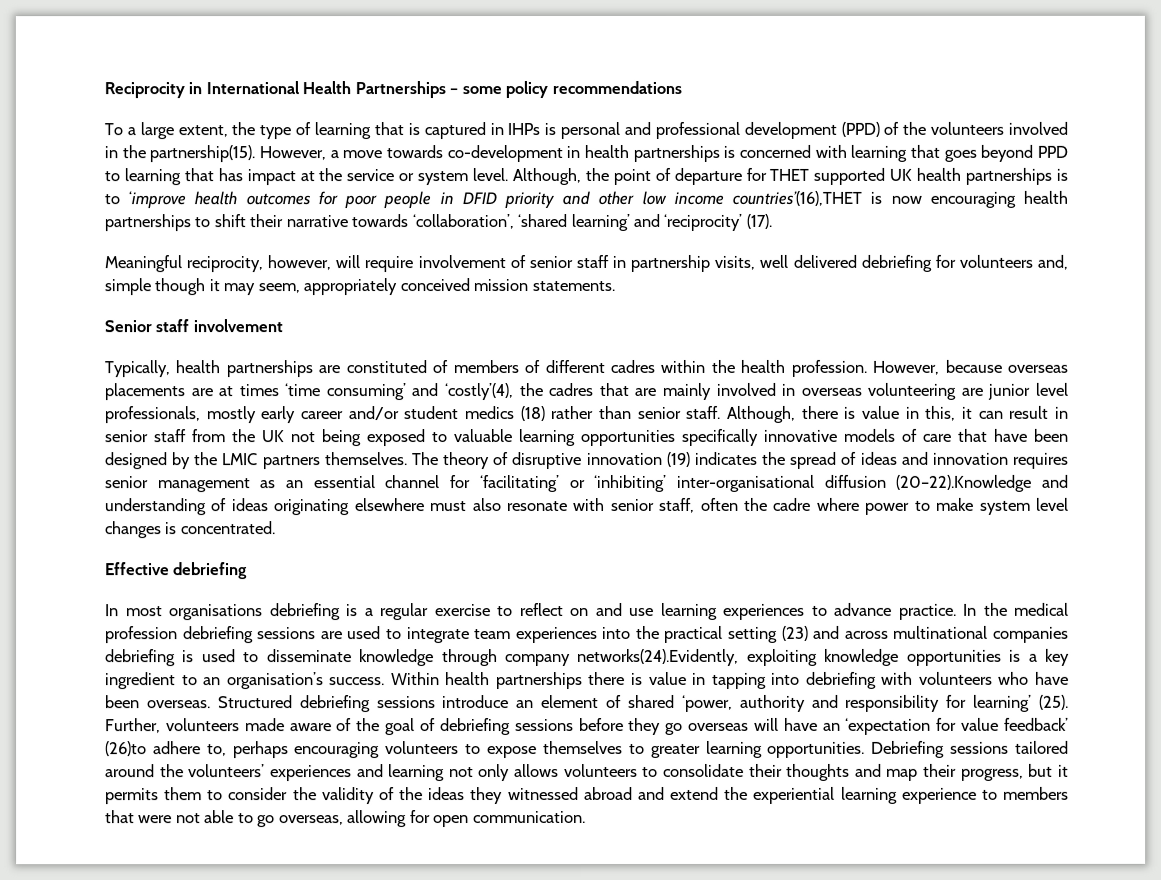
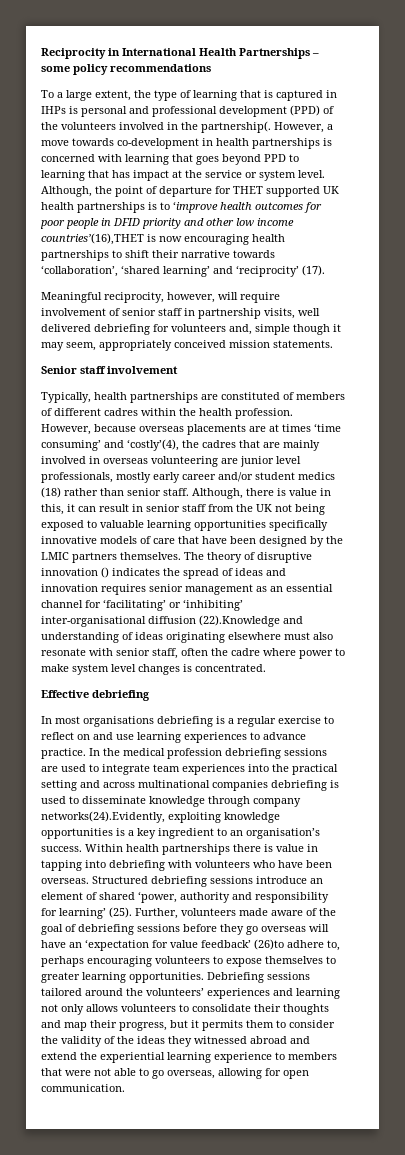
- To a large extent, the type of learning that is captured in IHPs is personal and professional development (PPD) of the volunteers involved in the partnership(15).
+ To a large extent, the type of learning that is captured in IHPs is personal and professional development (PPD) of the volunteers involved in the partnership(.
- The theory of disruptive innovation (19) indicates the spread of ideas and innovation requires senior management as an essential channel for ‘facilitating’ or ‘inhibiting’ inter-organisational diffusion (20–22).Knowledge and understanding of ideas originating elsewhere must also resonate with senior staff, often the cadre where power to make system level changes is concentrated.
+ The theory of disruptive innovation () indicates the spread of ideas and innovation requires senior management as an essential channel for ‘facilitating’ or ‘inhibiting’ inter-organisational diffusion (22).Knowledge and understanding of ideas originating elsewhere must also resonate with senior staff, often the cadre where power to make system level changes is concentrated.
- In the medical profession debriefing sessions are used to integrate team experiences into the practical setting (23) and across multinational companies debriefing is used to disseminate knowledge through company networks(24).Evidently, exploiting knowledge opportunities is a key ingredient to an organisation’s success.
+ In the medical profession debriefing sessions are used to integrate team experiences into the practical setting and across multinational companies debriefing is used to disseminate knowledge through company networks(24).Evidently, exploiting knowledge opportunities is a key ingredient to an organisation’s success.

